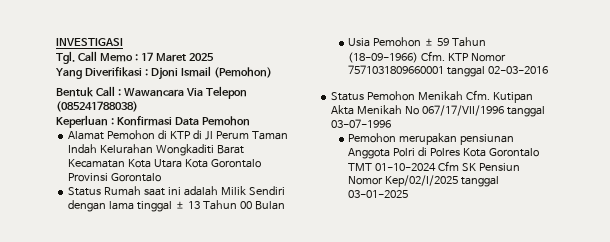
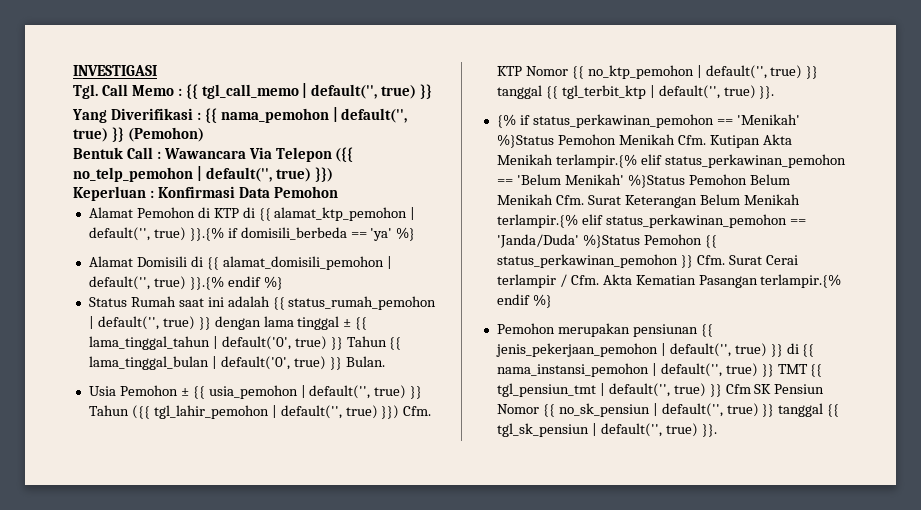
- Tgl. Call Memo : 17 Maret 2025
- Yang Diverifikasi : Djoni Ismail (Pemohon)
+ Tgl. Call Memo : {{ tgl_call_memo | default('', true) }}
+ Yang Diverifikasi : {{ nama_pemohon | default('', true) }} (Pemohon)
- Bentuk Call : Wawancara Via Telepon (085241788038)
+ Bentuk Call : Wawancara Via Telepon ({{ no_telp_pemohon | default('', true) }})
- Alamat Pemohon di KTP di Jl Perum Taman Indah Kelurahan Wongkaditi Barat Kecamatan Kota Utara Kota Gorontalo Provinsi Gorontalo
+ Alamat Pemohon di KTP di {{ alamat_ktp_pemohon | default('', true) }}.{% if domisili_berbeda == 'ya' %}
+ Alamat Domisili di {{ alamat_domisili_pemohon | default('', true) }}.{% endif %}
- Status Rumah saat ini adalah Milik Sendiri dengan lama tinggal ± 13 Tahun 00 Bulan
- Usia Pemohon ± 59 Tahun (18-09-1966) Cfm. KTP Nomor 7571031809660001 tanggal 02-03-2016
- Status Pemohon Menikah Cfm. Kutipan Akta Menikah No 067/17/VII/1996 tanggal 03-07-1996
- Pemohon merupakan pensiunan Anggota Polri di Polres Kota Gorontalo TMT 01-10-2024 Cfm SK Pensiun Nomor Kep/02/I/2025 tanggal 03-01-2025
+ Status Rumah saat ini adalah {{ status_rumah_pemohon | default('', true) }} dengan lama tinggal ± {{ lama_tinggal_tahun | default('0', true) }} Tahun {{ lama_tinggal_bulan | default('0', true) }} Bulan.
+ Usia Pemohon ± {{ usia_pemohon | default('', true) }} Tahun ({{ tgl_lahir_pemohon | default('', true) }}) Cfm. KTP Nomor {{ no_ktp_pemohon | default('', true) }} tanggal {{ tgl_terbit_ktp | default('', true) }}.
+ {% if status_perkawinan_pemohon == 'Menikah' %}Status Pemohon Menikah Cfm. Kutipan Akta Menikah terlampir.{% elif status_perkawinan_pemohon == 'Belum Menikah' %}Status Pemohon Belum Menikah Cfm. Surat Keterangan Belum Menikah terlampir.{% elif status_perkawinan_pemohon == 'Janda/Duda' %}Status Pemohon {{ status_perkawinan_pemohon }} Cfm. Surat Cerai terlampir / Cfm. Akta Kematian Pasangan terlampir.{% endif %}
+ Pemohon merupakan pensiunan {{ jenis_pekerjaan_pemohon | default('', true) }} di {{ nama_instansi_pemohon | default('', true) }} TMT {{ tgl_pensiun_tmt | default('', true) }} Cfm SK Pensiun Nomor {{ no_sk_pensiun | default('', true) }} tanggal {{ tgl_sk_pensiun | default('', true) }}.

